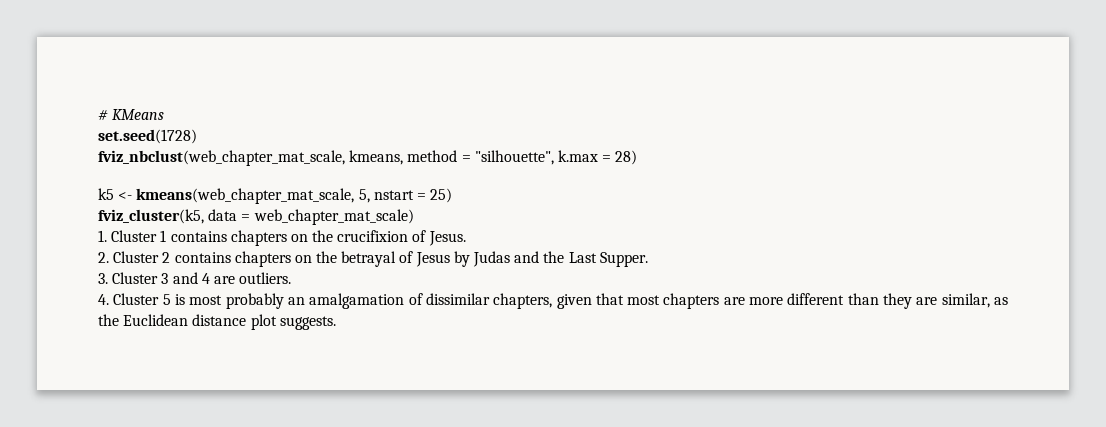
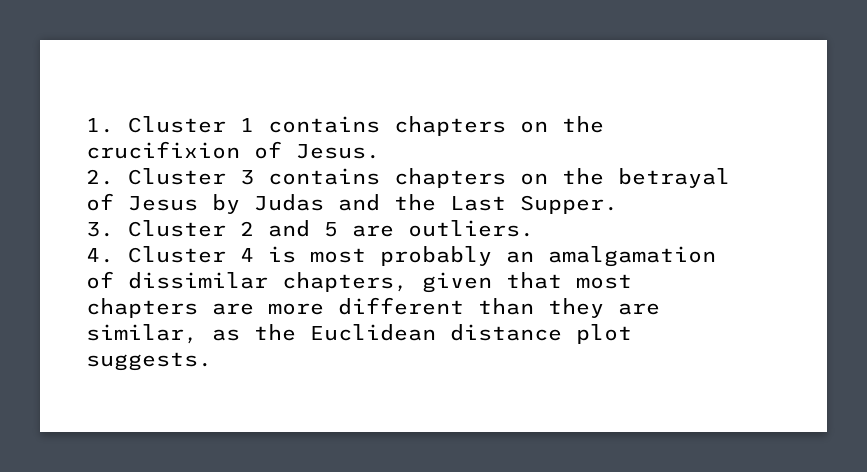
- # KMeans
- set.seed(1728)
- fviz_nbclust(web_chapter_mat_scale, kmeans, method = "silhouette", k.max = 28)
- k5 <- kmeans(web_chapter_mat_scale, 5, nstart = 25)
- fviz_cluster(k5, data = web_chapter_mat_scale)
- 2. Cluster 2 contains chapters on the betrayal of Jesus by Judas and the Last Supper.
+ 2. Cluster 3 contains chapters on the betrayal of Jesus by Judas and the Last Supper.
- 3. Cluster 3 and 4 are outliers.
+ 3. Cluster 2 and 5 are outliers.
- 4. Cluster 5 is most probably an amalgamation of dissimilar chapters, given that most chapters are more different than they are similar, as the Euclidean distance plot suggests.
+ 4. Cluster 4 is most probably an amalgamation of dissimilar chapters, given that most chapters are more different than they are similar, as the Euclidean distance plot suggests.

